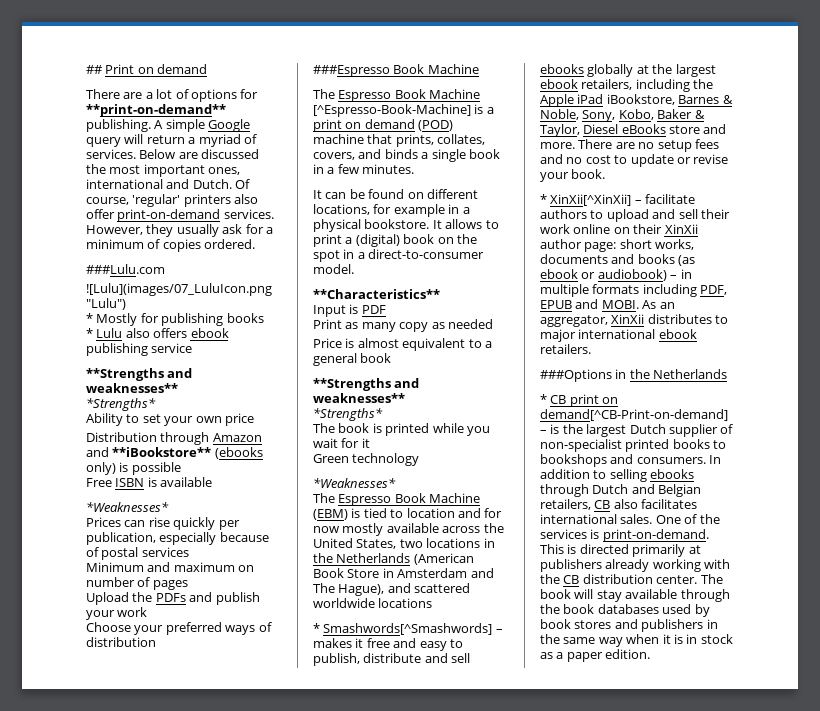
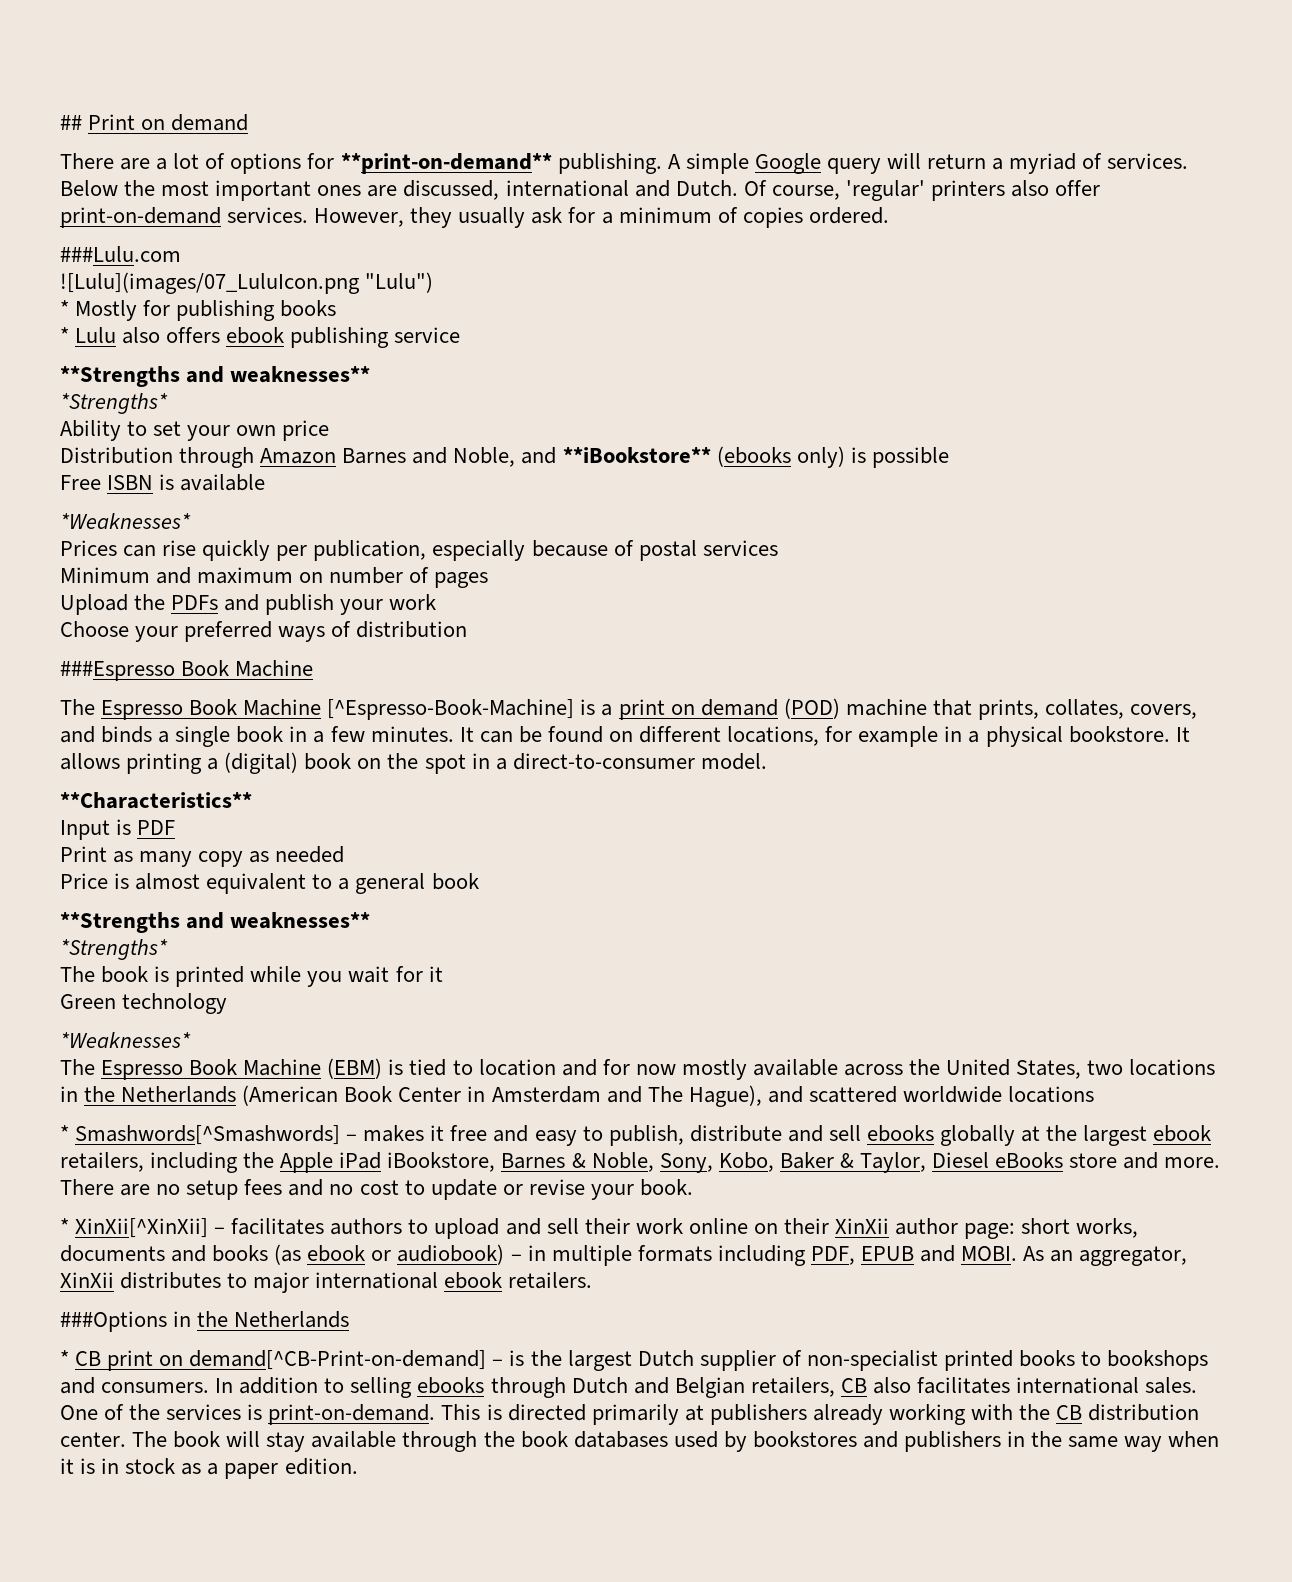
- Below are discussed the most important ones, international and Dutch.
+ Below the most important ones are discussed, international and Dutch.
- Distribution through Amazon and **iBookstore** (ebooks only) is possible
+ Distribution through Amazon Barnes and Noble, and **iBookstore** (ebooks only) is possible
- The Espresso Book Machine [^Espresso-Book-Machine] is a print on demand (POD) machine that prints, collates, covers, and binds a single book in a few minutes.
- It can be found on different locations, for example in a physical bookstore.
+ The Espresso Book Machine [^Espresso-Book-Machine] is a print on demand (POD) machine that prints, collates, covers, and binds a single book in a few minutes. It can be found on different locations, for example in a physical bookstore.
- It allows to print a (digital) book on the spot in a direct-to-consumer model.
+ It allows printing a (digital) book on the spot in a direct-to-consumer model.
- The Espresso Book Machine (EBM) is tied to location and for now mostly available across the United States, two locations in the Netherlands (American Book Store in Amsterdam and The Hague), and scattered worldwide locations
+ The Espresso Book Machine (EBM) is tied to location and for now mostly available across the United States, two locations in the Netherlands (American Book Center in Amsterdam and The Hague), and scattered worldwide locations
- * XinXii[^XinXii] – facilitate authors to upload and sell their work online on their XinXii author page: short works, documents and books (as ebook or audiobook) – in multiple formats including PDF, EPUB and MOBI.
+ * XinXii[^XinXii] – facilitates authors to upload and sell their work online on their XinXii author page: short works, documents and books (as ebook or audiobook) – in multiple formats including PDF, EPUB and MOBI.
- The book will stay available through the book databases used by book stores and publishers in the same way when it is in stock as a paper edition.
+ The book will stay available through the book databases used by bookstores and publishers in the same way when it is in stock as a paper edition.

